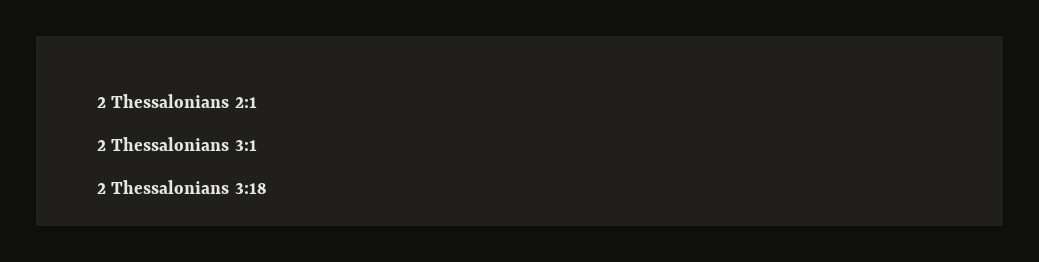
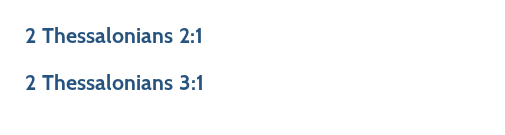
- 2 Thessalonians 3:18

